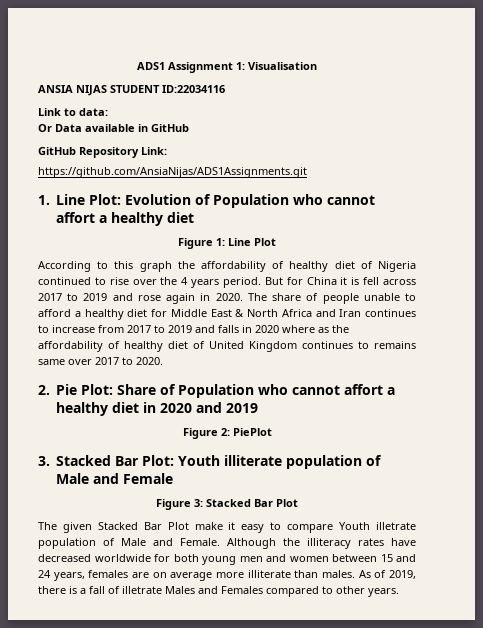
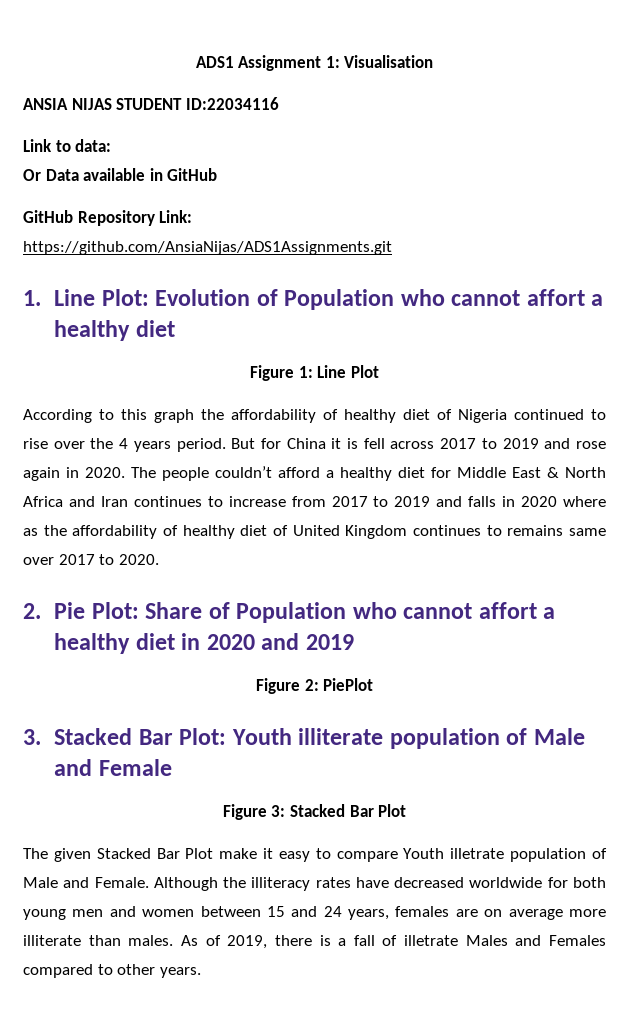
- The share of people unable to afford a healthy diet for Middle East & North Africa and Iran continues to increase from 2017 to 2019 and falls in 2020 where as the affordability of healthy diet of United Kingdom continues to remains same over 2017 to 2020.
+ The people couldn’t afford a healthy diet for Middle East & North Africa and Iran continues to increase from 2017 to 2019 and falls in 2020 where as the affordability of healthy diet of United Kingdom continues to remains same over 2017 to 2020.

